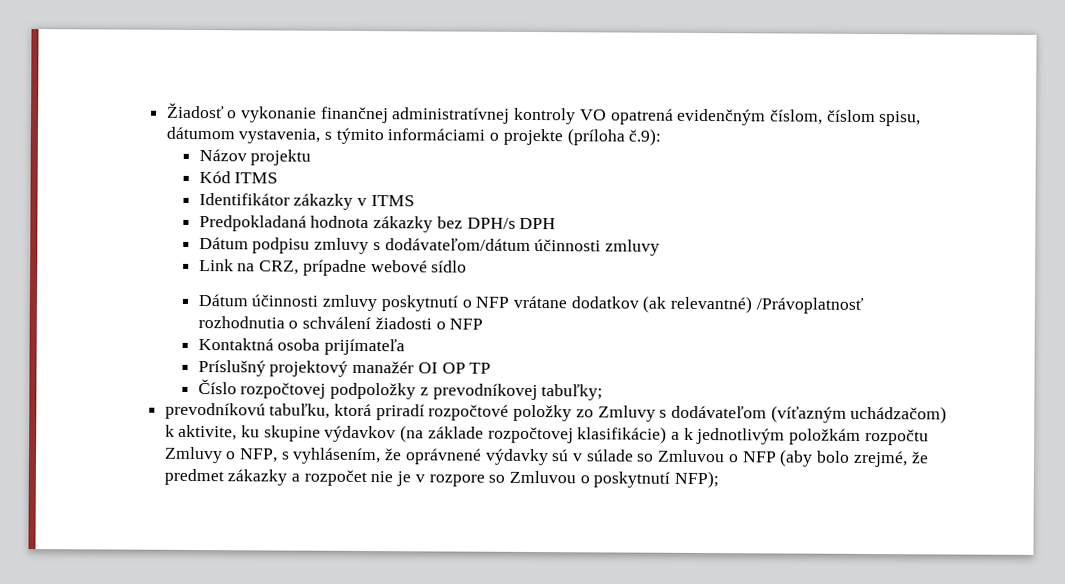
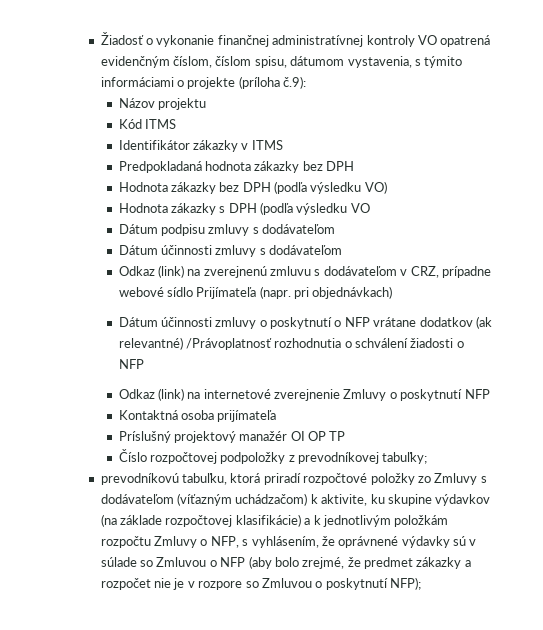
- Predpokladaná hodnota zákazky bez DPH/s DPH
+ Predpokladaná hodnota zákazky bez DPH
+ Hodnota zákazky bez DPH (podľa výsledku VO)
+ Hodnota zákazky s DPH (podľa výsledku VO
- Dátum podpisu zmluvy s dodávateľom/dátum účinnosti zmluvy
- Link na CRZ, prípadne webové sídlo
- Dátum účinnosti zmluvy poskytnutí o NFP vrátane dodatkov (ak relevantné) /Právoplatnosť rozhodnutia o schválení žiadosti o NFP
+ Dátum podpisu zmluvy s dodávateľom
+ Dátum účinnosti zmluvy s dodávateľom
+ Odkaz (link) na zverejnenú zmluvu s dodávateľom v CRZ, prípadne webové sídlo Prijímateľa (napr. pri objednávkach)
+ Dátum účinnosti zmluvy o poskytnutí o NFP vrátane dodatkov (ak relevantné) /Právoplatnosť rozhodnutia o schválení žiadosti o NFP
+ Odkaz (link) na internetové zverejnenie Zmluvy o poskytnutí NFP

